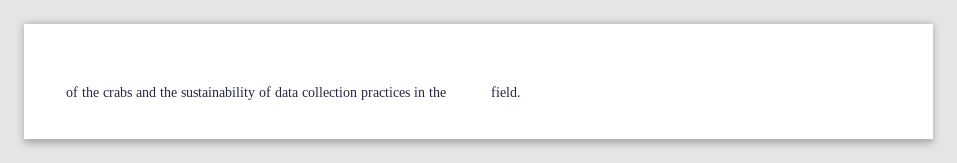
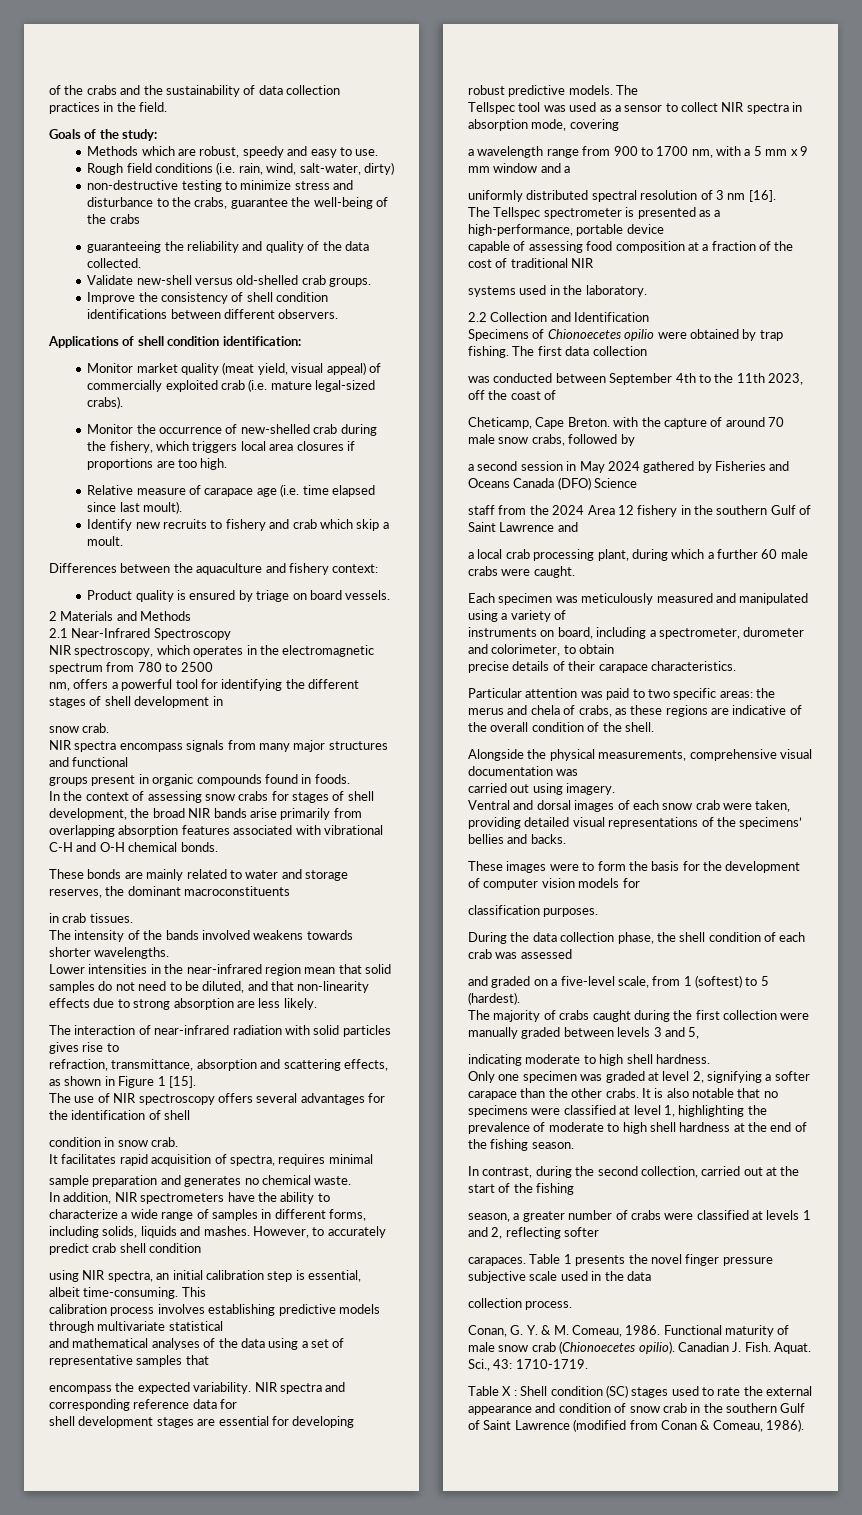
+ Goals of the study:
+ Methods which are robust, speedy and easy to use.
+ Rough field conditions (i.e. rain, wind, salt-water, dirty)
+ non-destructive testing to minimize stress and disturbance to the crabs, guarantee the well-being of the crabs
+ guaranteeing the reliability and quality of the data collected.
+ Validate new-shell versus old-shelled crab groups.
+ Improve the consistency of shell condition identifications between different observers.
+ Applications of shell condition identification:
+ Monitor market quality (meat yield, visual appeal) of commercially exploited crab (i.e. mature legal-sized crabs).
+ Monitor the occurrence of new-shelled crab during the fishery, which triggers local area closures if proportions are too high.
+ Relative measure of carapace age (i.e. time elapsed since last moult).
+ Identify new recruits to fishery and crab which skip a moult.
+ Differences between the aquaculture and fishery context:
+ Product quality is ensured by triage on board vessels.
+ 2 Materials and Methods
+ 2.1 Near-Infrared Spectroscopy
+ NIR spectroscopy, which operates in the electromagnetic spectrum from 780 to 2500
+ nm, offers a powerful tool for identifying the different stages of shell development in
+ snow crab.
+ NIR spectra encompass signals from many major structures and functional
+ groups present in organic compounds found in foods.
+ In the context of assessing snow crabs for stages of shell development, the broad NIR bands arise primarily from overlapping absorption features associated with vibrational C-H and O-H chemical bonds.
+ These bonds are mainly related to water and storage reserves, the dominant macroconstituents
+ in crab tissues.
+ The intensity of the bands involved weakens towards shorter wavelengths.
+ Lower intensities in the near-infrared region mean that solid samples do not need to be diluted, and that non-linearity effects due to strong absorption are less likely.
+ The interaction of near-infrared radiation with solid particles gives rise to
+ refraction, transmittance, absorption and scattering effects, as shown in Figure 1 [15].
+ The use of NIR spectroscopy offers several advantages for the identification of shell
+ condition in snow crab.
+ It facilitates rapid acquisition of spectra, requires minimal
+ sample preparation and generates no chemical waste.
+ In addition, NIR spectrometers have the ability to characterize a wide range of samples in different forms, including solids, liquids and mashes. However, to accurately predict crab shell condition
+ using NIR spectra, an initial calibration step is essential, albeit time-consuming. This
+ calibration process involves establishing predictive models through multivariate statistical
+ and mathematical analyses of the data using a set of representative samples that
+ encompass the expected variability. NIR spectra and corresponding reference data for
+ shell development stages are essential for developing robust predictive models. The
+ Tellspec tool was used as a sensor to collect NIR spectra in absorption mode, covering
+ a wavelength range from 900 to 1700 nm, with a 5 mm x 9 mm window and a
+ uniformly distributed spectral resolution of 3 nm [16].
+ The Tellspec spectrometer is presented as a high-performance, portable device
+ capable of assessing food composition at a fraction of the cost of traditional NIR
+ systems used in the laboratory.
+ 2.2 Collection and Identification
+ Specimens of Chionoecetes opilio were obtained by trap fishing. The first data collection
+ was conducted between September 4th to the 11th 2023, off the coast of
+ Cheticamp, Cape Breton. with the capture of around 70 male snow crabs, followed by
+ a second session in May 2024 gathered by Fisheries and Oceans Canada (DFO) Science
+ staff from the 2024 Area 12 fishery in the southern Gulf of Saint Lawrence and
+ a local crab processing plant, during which a further 60 male crabs were caught.
+ Each specimen was meticulously measured and manipulated using a variety of
+ instruments on board, including a spectrometer, durometer and colorimeter, to obtain
+ precise details of their carapace characteristics.
+ Particular attention was paid to two specific areas: the merus and chela of crabs, as these regions are indicative of the overall condition of the shell.
+ Alongside the physical measurements, comprehensive visual documentation was
+ carried out using imagery.
+ Ventral and dorsal images of each snow crab were taken, providing detailed visual representations of the specimens’ bellies and backs.
+ These images were to form the basis for the development of computer vision models for
+ classification purposes.
+ During the data collection phase, the shell condition of each crab was assessed
+ and graded on a five-level scale, from 1 (softest) to 5 (hardest).
+ The majority of crabs caught during the first collection were manually graded between levels 3 and 5,
+ indicating moderate to high shell hardness.
+ Only one specimen was graded at level 2, signifying a softer carapace than the other crabs. It is also notable that no specimens were classified at level 1, highlighting the prevalence of moderate to high shell hardness at the end of the fishing season.
+ In contrast, during the second collection, carried out at the start of the fishing
+ season, a greater number of crabs were classified at levels 1 and 2, reflecting softer
+ carapaces. Table 1 presents the novel finger pressure subjective scale used in the data
+ collection process.
+ Conan, G. Y. & M. Comeau, 1986. Functional maturity of male snow crab (Chionoecetes opilio). Canadian J. Fish. Aquat. Sci., 43: 1710-1719.
+ Table X : Shell condition (SC) stages used to rate the external appearance and condition of snow crab in the southern Gulf of Saint Lawrence (modified from Conan & Comeau, 1986).

